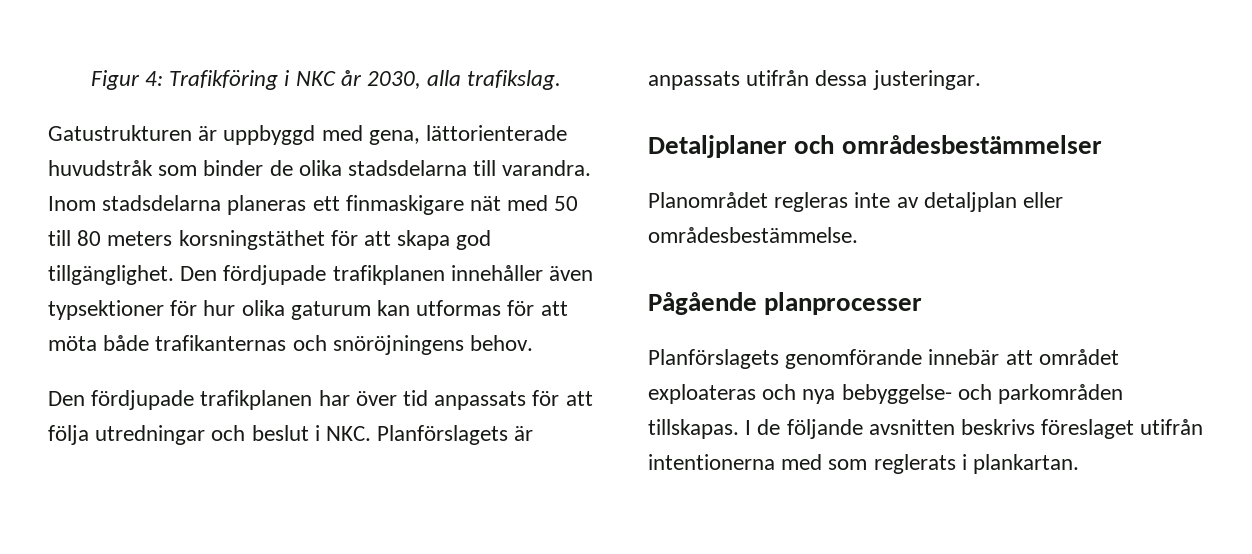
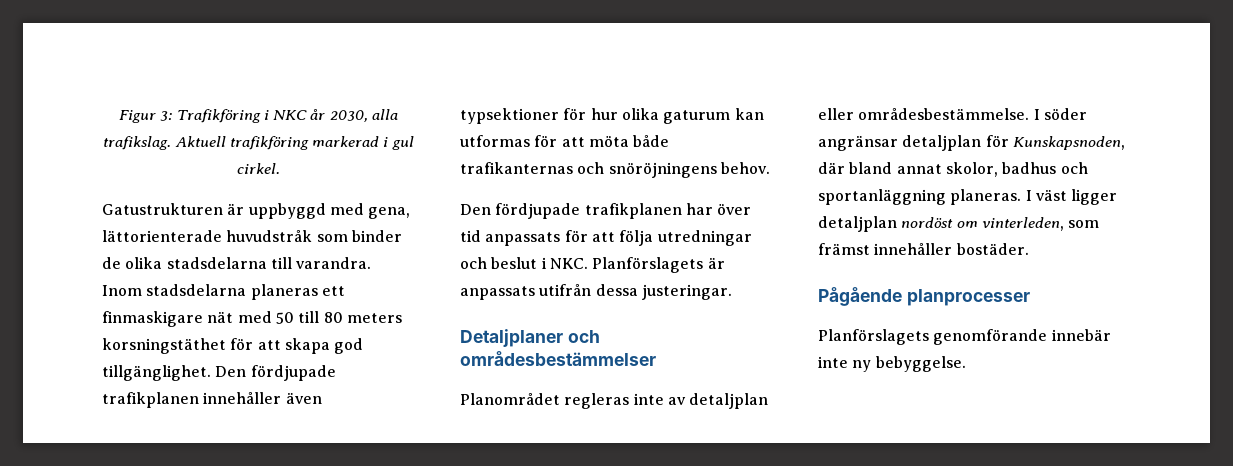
- Figur 4: Trafikföring i NKC år 2030, alla trafikslag.
+ Figur 3: Trafikföring i NKC år 2030, alla trafikslag. Aktuell trafikföring markerad i gul cirkel.
+ I söder angränsar detaljplan för Kunskapsnoden, där bland annat skolor, badhus och sportanläggning planeras. I väst ligger detaljplan nordöst om vinterleden, som främst innehåller bostäder.
- Planförslagets genomförande innebär att området exploateras och nya bebyggelse- och parkområden tillskapas. I de följande avsnitten beskrivs föreslaget utifrån intentionerna med som reglerats i plankartan.
+ Planförslagets genomförande innebär inte ny bebyggelse.

